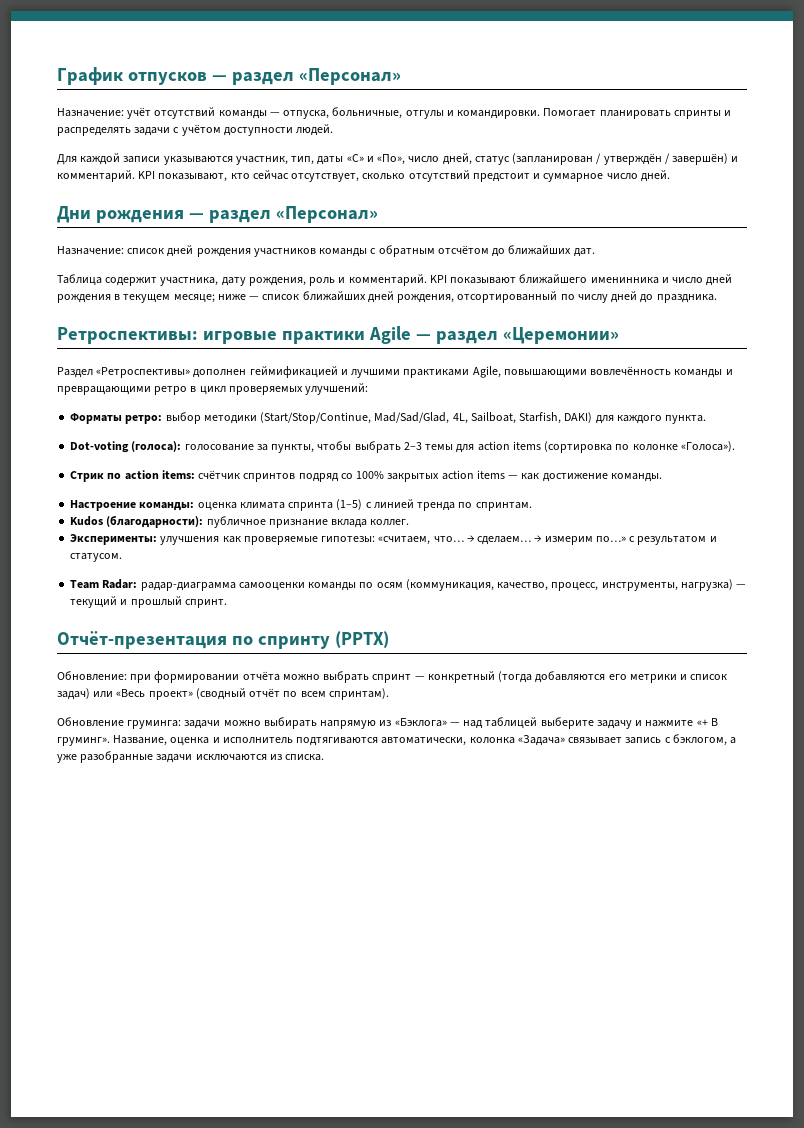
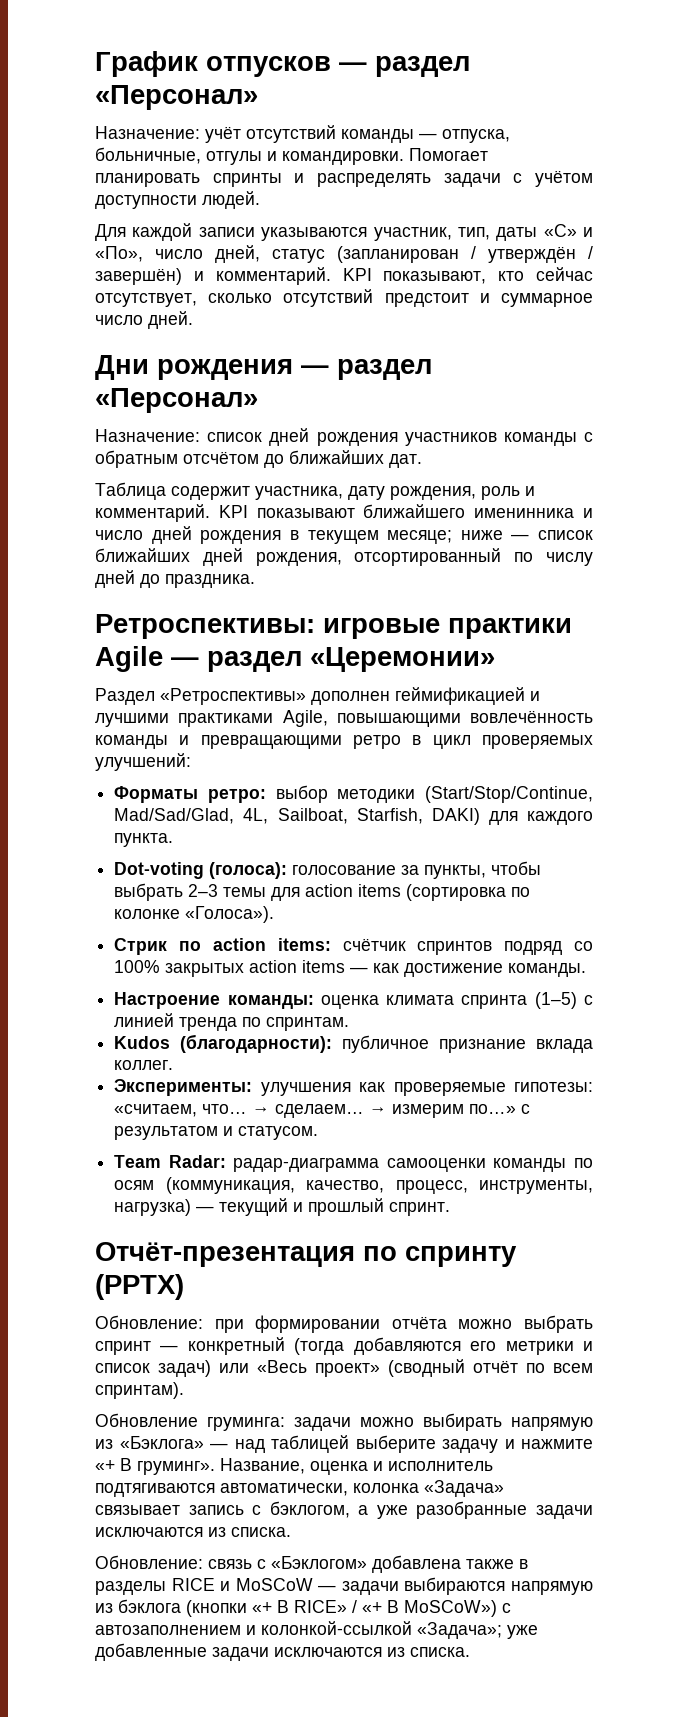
+ Обновление: связь с «Бэклогом» добавлена также в разделы RICE и MoSCoW — задачи выбираются напрямую из бэклога (кнопки «+ В RICE» / «+ В MoSCoW») с автозаполнением и колонкой-ссылкой «Задача»; уже добавленные задачи исключаются из списка.

